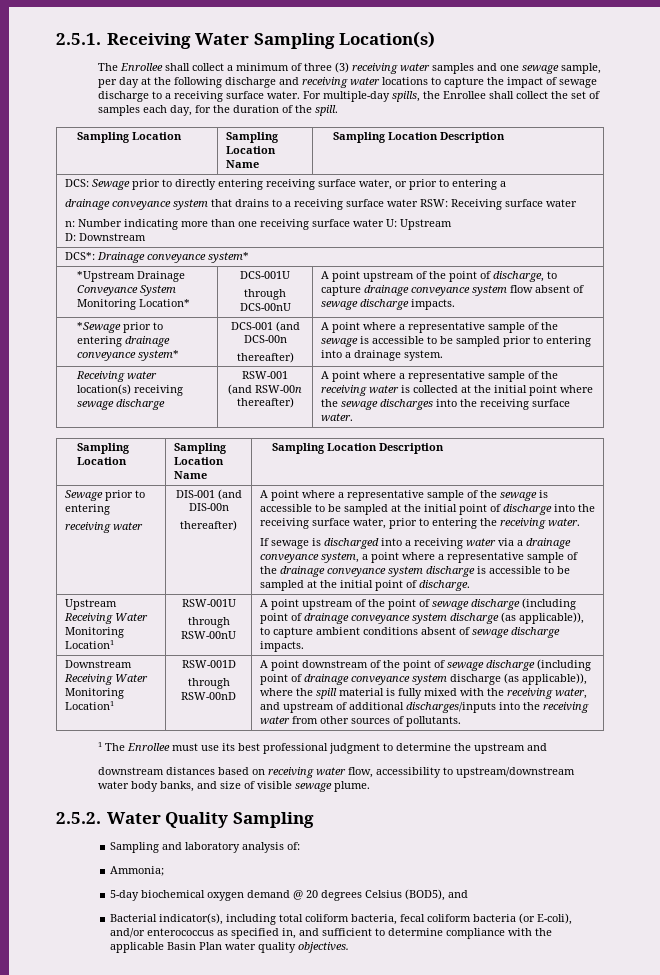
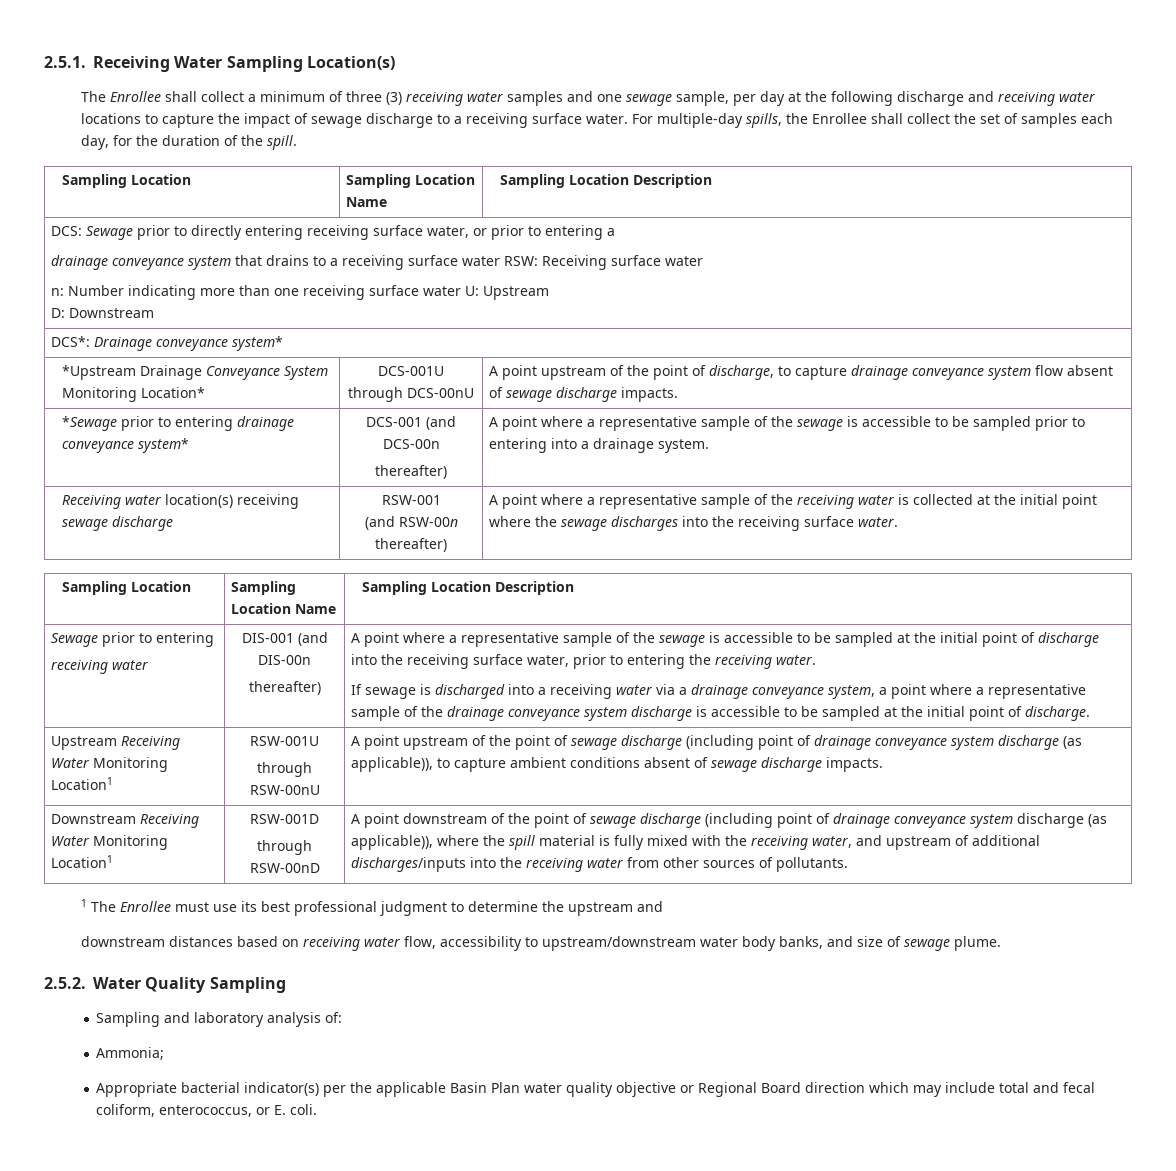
- downstream distances based on receiving water flow, accessibility to upstream/downstream water body banks, and size of visible sewage plume.
+ downstream distances based on receiving water flow, accessibility to upstream/downstream water body banks, and size of sewage plume.
- 5-day biochemical oxygen demand @ 20 degrees Celsius (BOD5), and
- Bacterial indicator(s), including total coliform bacteria, fecal coliform bacteria (or E-coli), and/or enterococcus as specified in, and sufficient to determine compliance with the applicable Basin Plan water quality objectives.
+ Appropriate bacterial indicator(s) per the applicable Basin Plan water quality objective or Regional Board direction which may include total and fecal coliform, enterococcus, or E. coli.

